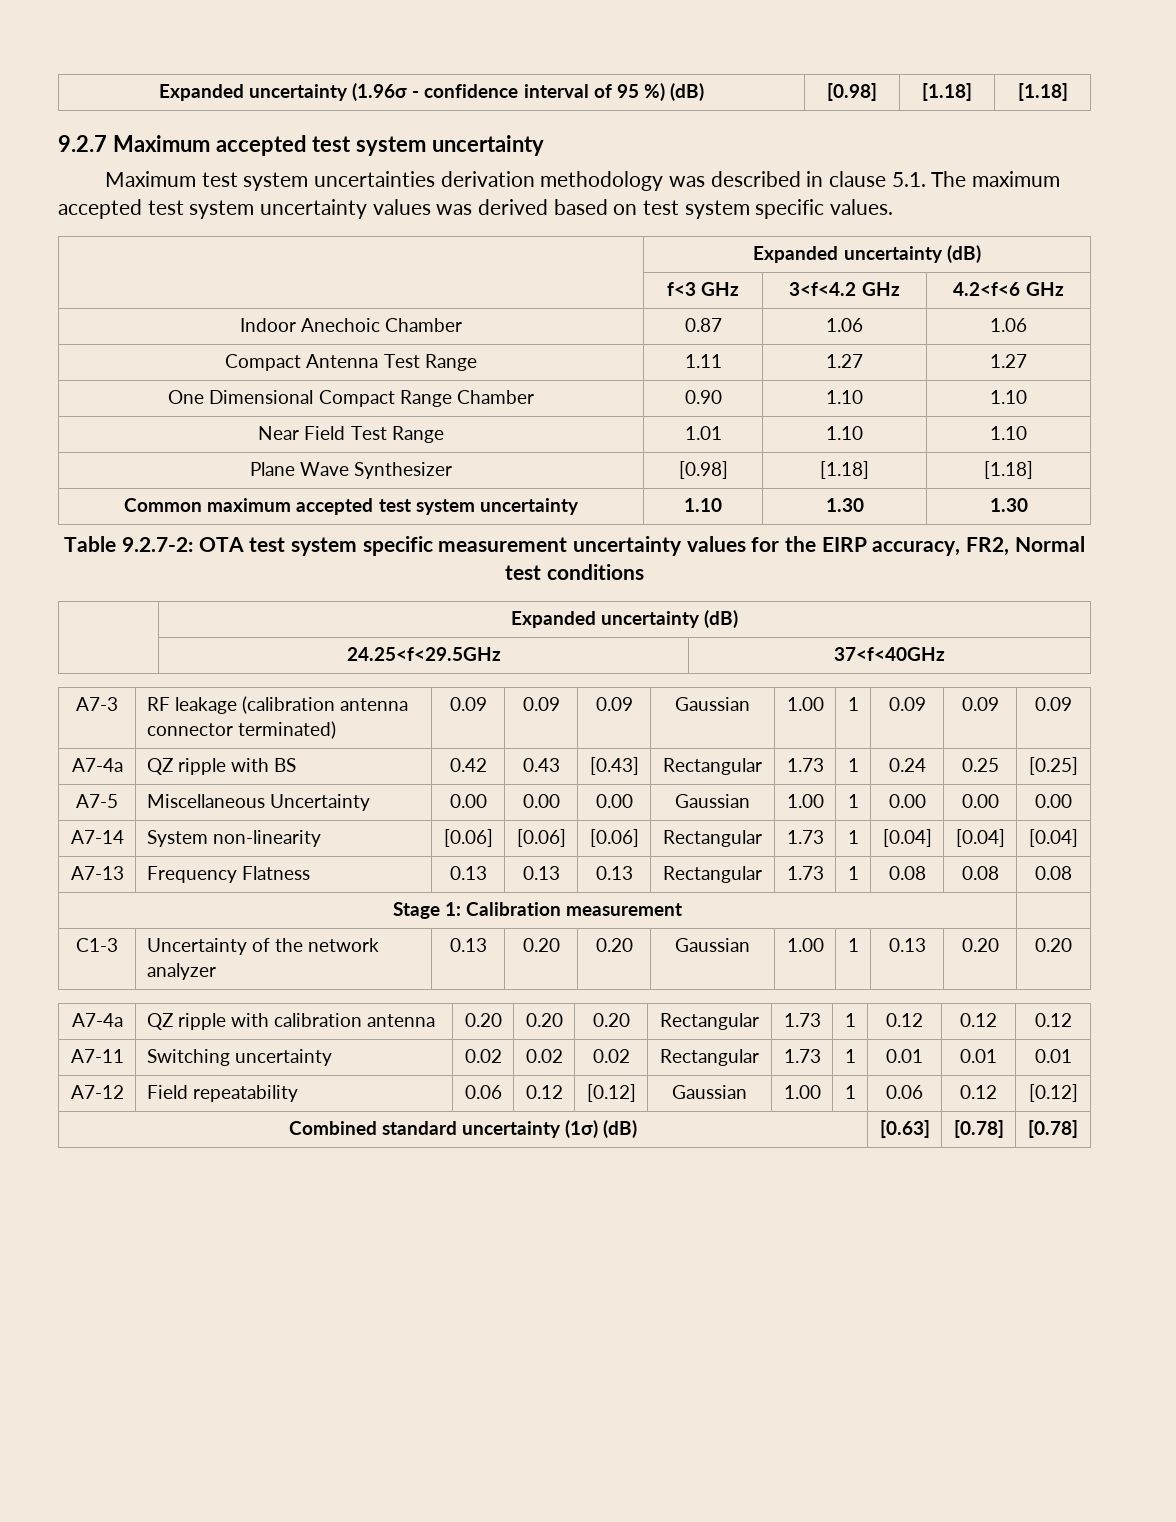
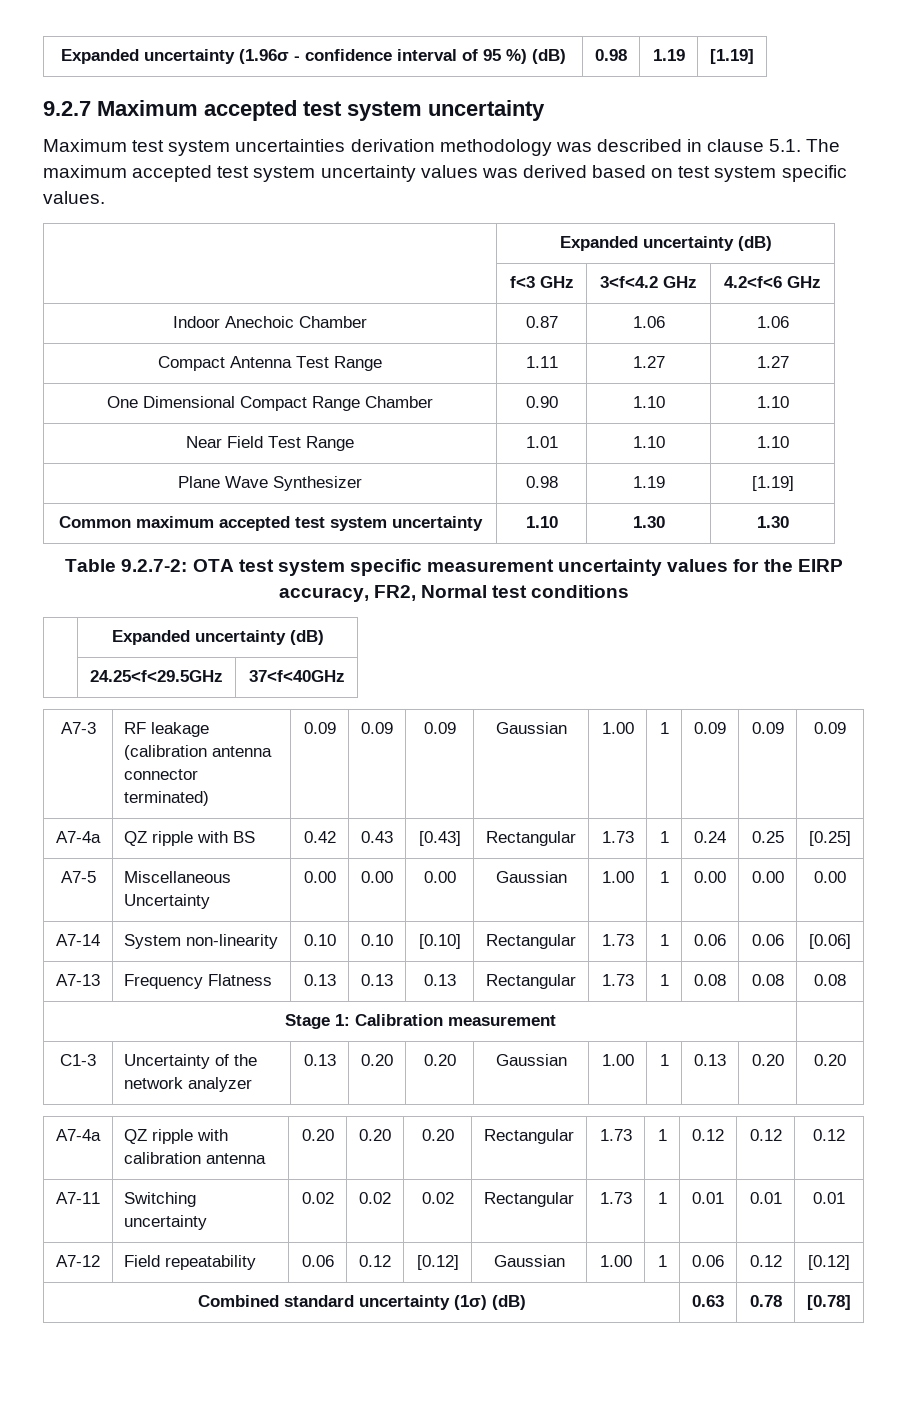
- Expanded uncertainty (1.96σ - confidence interval of 95 %) (dB) | [0.98] | [1.18] | [1.18]
+ Expanded uncertainty (1.96σ - confidence interval of 95 %) (dB) | 0.98 | 1.19 | [1.19]
- Plane Wave Synthesizer | [0.98] | [1.18] | [1.18]
+ Plane Wave Synthesizer | 0.98 | 1.19 | [1.19]
- A7-14 | System non-linearity | [0.06] | [0.06] | [0.06] | Rectangular | 1.73 | 1 | [0.04] | [0.04] | [0.04]
+ A7-14 | System non-linearity | 0.10 | 0.10 | [0.10] | Rectangular | 1.73 | 1 | 0.06 | 0.06 | [0.06]
- Combined standard uncertainty (1σ) (dB) | [0.63] | [0.78] | [0.78]
+ Combined standard uncertainty (1σ) (dB) | 0.63 | 0.78 | [0.78]

